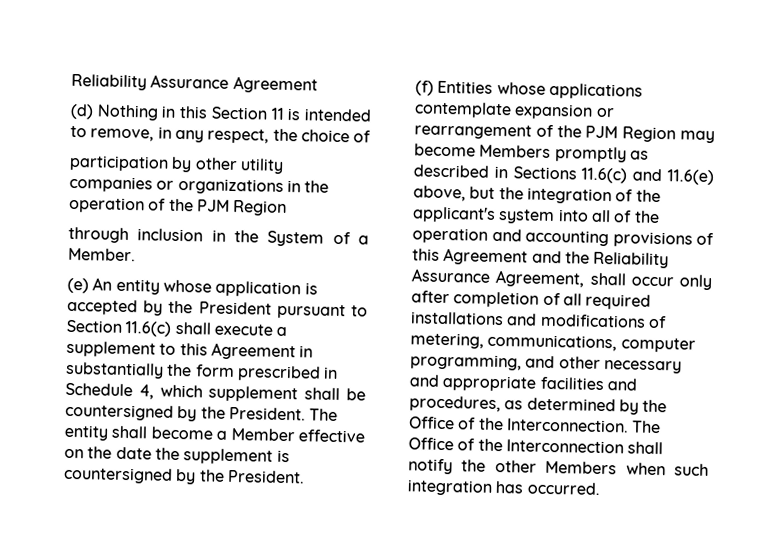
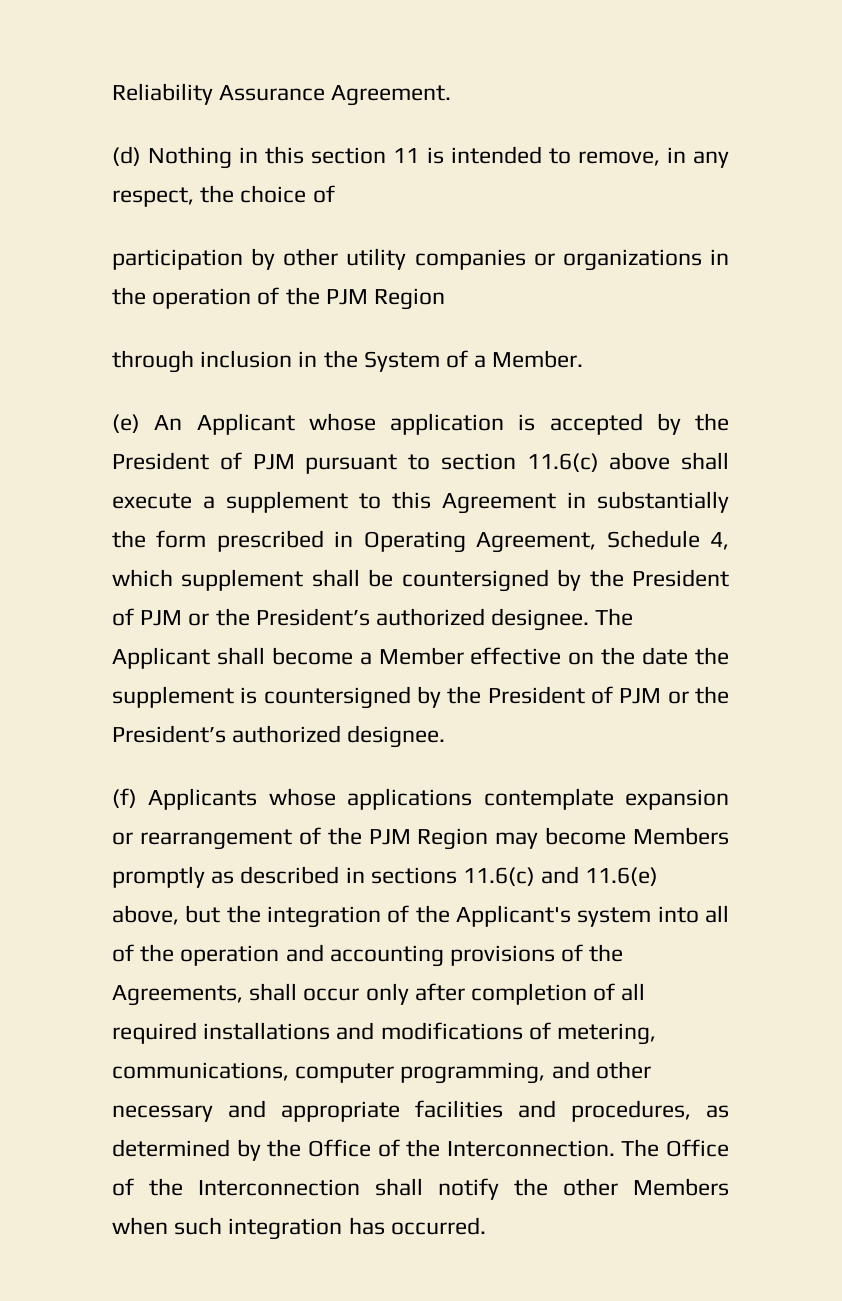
- Reliability Assurance Agreement
+ Reliability Assurance Agreement.
- (d) Nothing in this Section 11 is intended to remove, in any respect, the choice of
+ (d) Nothing in this section 11 is intended to remove, in any respect, the choice of
- (e) An entity whose application is accepted by the President pursuant to Section 11.6(c) shall execute a supplement to this Agreement in substantially the form prescribed in Schedule 4, which supplement shall be countersigned by the President. The entity shall become a Member effective on the date the supplement is countersigned by the President.
+ (e) An Applicant whose application is accepted by the President of PJM pursuant to section 11.6(c) above shall execute a supplement to this Agreement in substantially the form prescribed in Operating Agreement, Schedule 4, which supplement shall be countersigned by the President of PJM or the President’s authorized designee. The Applicant shall become a Member effective on the date the supplement is countersigned by the President of PJM or the President’s authorized designee.
- (f) Entities whose applications contemplate expansion or rearrangement of the PJM Region may become Members promptly as described in Sections 11.6(c) and 11.6(e) above, but the integration of the applicant's system into all of the operation and accounting provisions of this Agreement and the Reliability Assurance Agreement, shall occur only after completion of all required installations and modifications of metering, communications, computer programming, and other necessary and appropriate facilities and procedures, as determined by the Office of the Interconnection.
+ (f) Applicants whose applications contemplate expansion or rearrangement of the PJM Region may become Members promptly as described in sections 11.6(c) and 11.6(e) above, but the integration of the Applicant's system into all of the operation and accounting provisions of the Agreements, shall occur only after completion of all required installations and modifications of metering, communications, computer programming, and other necessary and appropriate facilities and procedures, as determined by the Office of the Interconnection.

